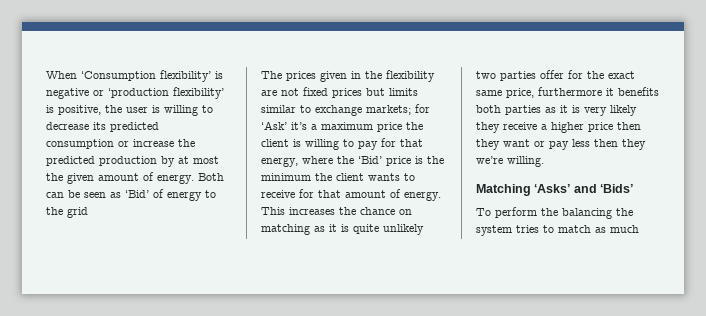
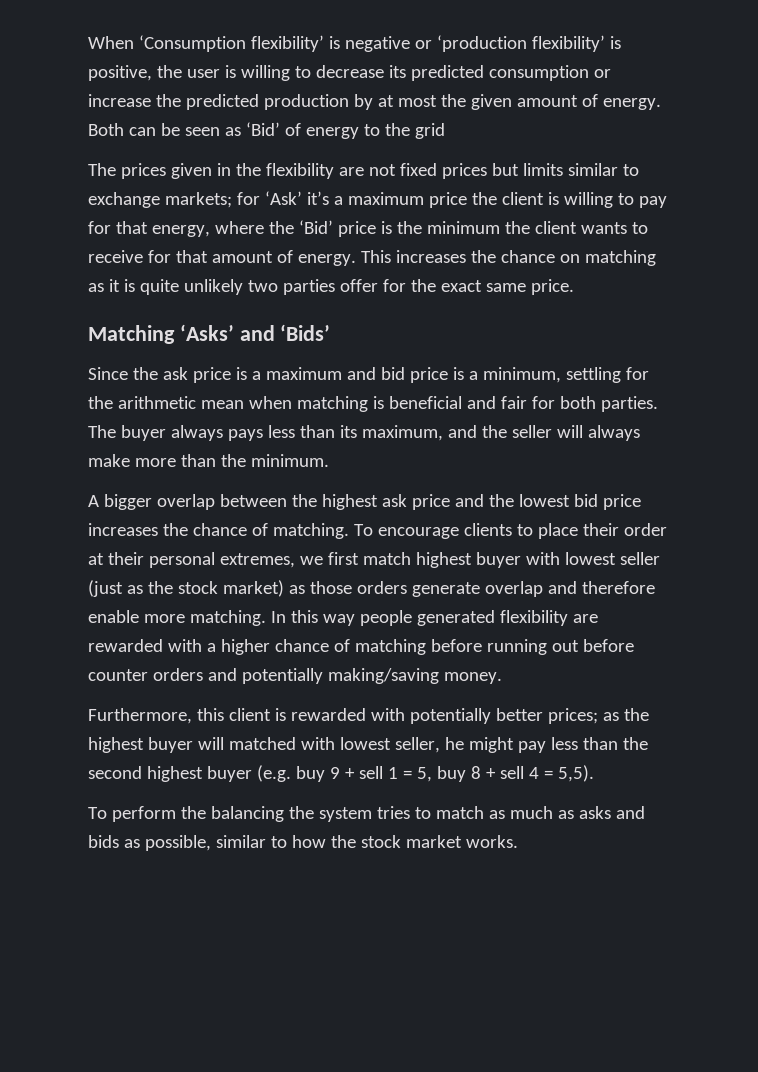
- This increases the chance on matching as it is quite unlikely two parties offer for the exact same price, furthermore it benefits both parties as it is very likely they receive a higher price then they want or pay less then they we’re willing.
+ This increases the chance on matching as it is quite unlikely two parties offer for the exact same price.
  Matching ‘Asks’ and ‘Bids’
+ Since the ask price is a maximum and bid price is a minimum, settling for the arithmetic mean when matching is beneficial and fair for both parties. The buyer always pays less than its maximum, and the seller will always make more than the minimum.
+ A bigger overlap between the highest ask price and the lowest bid price increases the chance of matching. To encourage clients to place their order at their personal extremes, we first match highest buyer with lowest seller (just as the stock market) as those orders generate overlap and therefore enable more matching. In this way people generated flexibility are rewarded with a higher chance of matching before running out before counter orders and potentially making/saving money.
+ Furthermore, this client is rewarded with potentially better prices; as the highest buyer will matched with lowest seller, he might pay less than the second highest buyer (e.g. buy 9 + sell 1 = 5, buy 8 + sell 4 = 5,5).
- To perform the balancing the system tries to match as much
+ To perform the balancing the system tries to match as much as asks and bids as possible, similar to how the stock market works.

